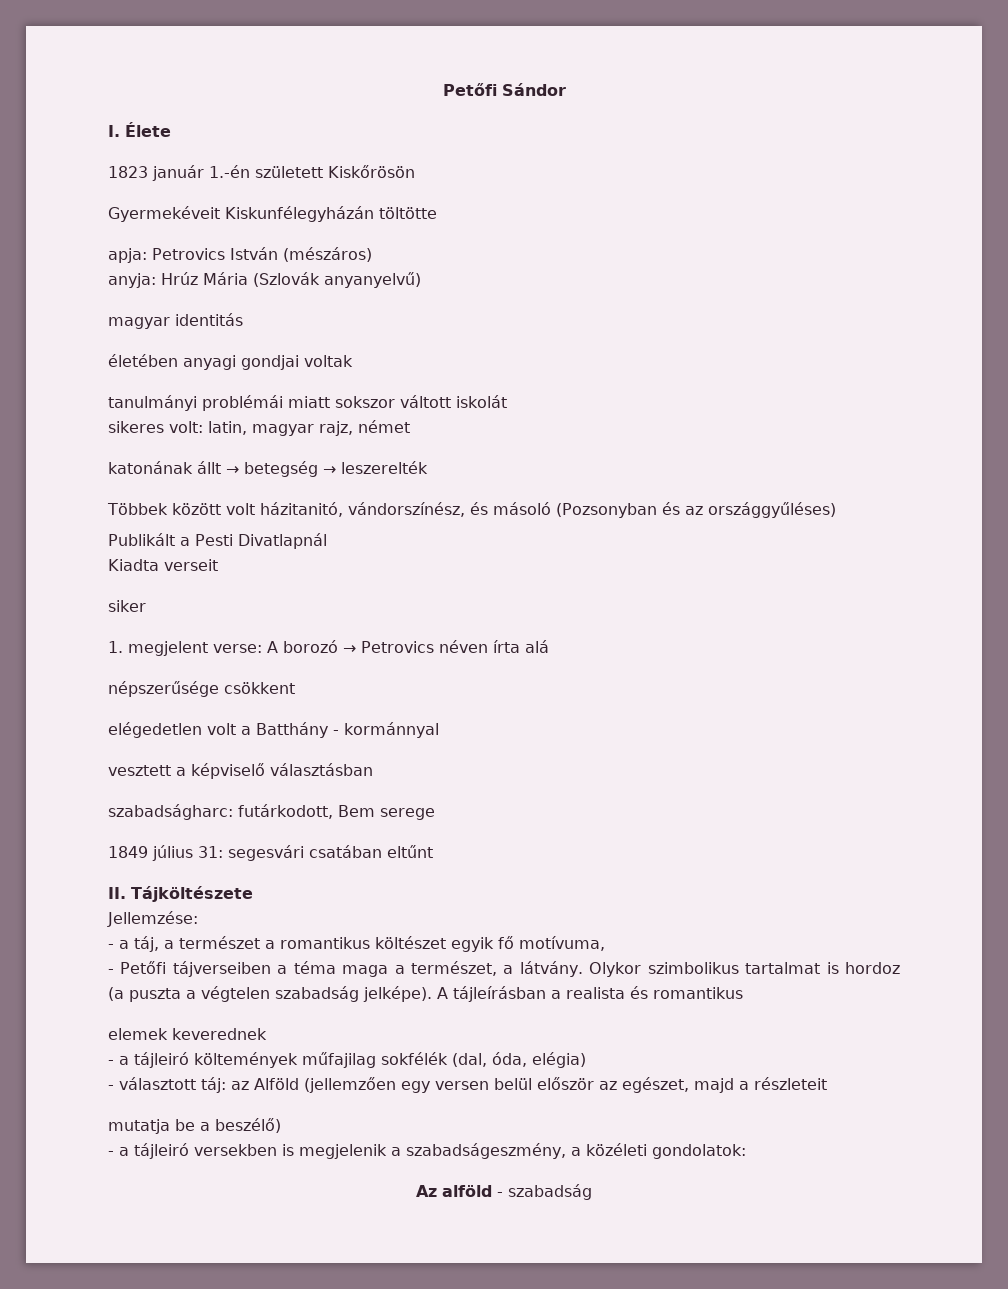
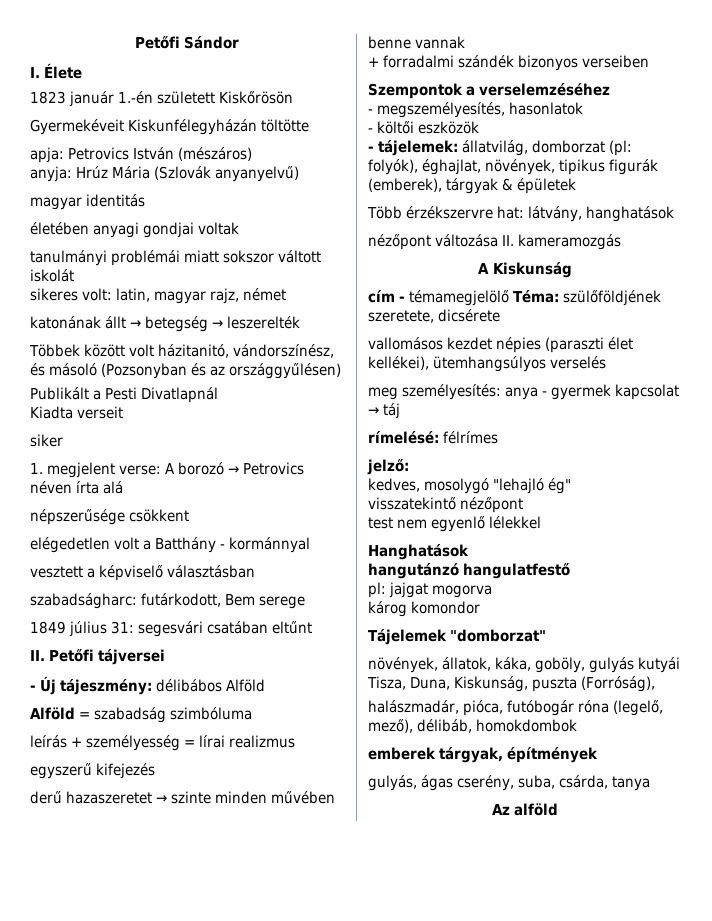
- Többek között volt házitanitó, vándorszínész, és másoló (Pozsonyban és az országgyűléses)
+ Többek között volt házitanitó, vándorszínész, és másoló (Pozsonyban és az országgyűlésen)
- II. Tájköltészete
- Jellemzése:
- - a táj, a természet a romantikus költészet egyik fő motívuma,
- - Petőfi tájverseiben a téma maga a természet, a látvány. Olykor szimbolikus tartalmat is hordoz (a puszta a végtelen szabadság jelképe). A tájleírásban a realista és romantikus
- elemek keverednek
- - a tájleiró költemények műfajilag sokfélék (dal, óda, elégia)
- - választott táj: az Alföld (jellemzően egy versen belül először az egészet, majd a részleteit
- mutatja be a beszélő)
- - a tájleiró versekben is megjelenik a szabadságeszmény, a közéleti gondolatok:
+ II. Petőfi tájversei
+ - Új tájeszmény: délibábos Alföld
+ Alföld = szabadság szimbóluma
+ leírás + személyesség = lírai realizmus
+ egyszerű kifejezés
+ derű hazaszeretet → szinte minden művében benne vannak
+ + forradalmi szándék bizonyos verseiben
+ Szempontok a verselemzéséhez
+ - megszemélyesítés, hasonlatok
+ - költői eszközök
+ - tájelemek: állatvilág, domborzat (pl: folyók), éghajlat, növények, tipikus figurák (emberek), tárgyak & épületek
+ Több érzékszervre hat: látvány, hanghatások
+ nézőpont változása II. kameramozgás
+ A Kiskunság
+ cím - témamegjelölő Téma: szülőföldjének szeretete, dicsérete
+ vallomásos kezdet népies (paraszti élet kellékei), ütemhangsúlyos verselés
+ meg személyesítés: anya - gyermek kapcsolat → táj
+ rímelésé: félrímes
+ jelző:
+ kedves, mosolygó "lehajló ég"
+ visszatekintő nézőpont
+ test nem egyenlő lélekkel
+ Hanghatások
+ hangutánzó hangulatfestő
+ pl: jajgat mogorva
+ károg komondor
+ Tájelemek "domborzat"
+ növények, állatok, káka, goböly, gulyás kutyái Tisza, Duna, Kiskunság, puszta (Forróság),
+ halászmadár, pióca, futóbogár róna (legelő, mező), délibáb, homokdombok
+ emberek tárgyak, építmények
+ gulyás, ágas cserény, suba, csárda, tanya
- Az alföld - szabadság
+ Az alföld

